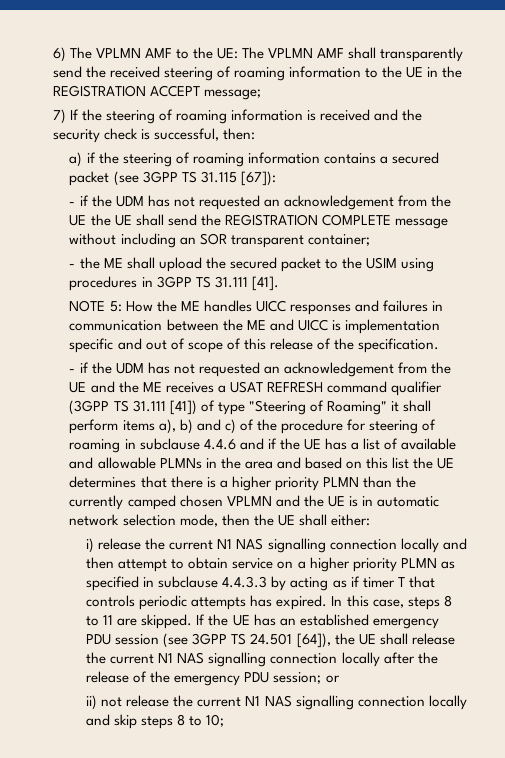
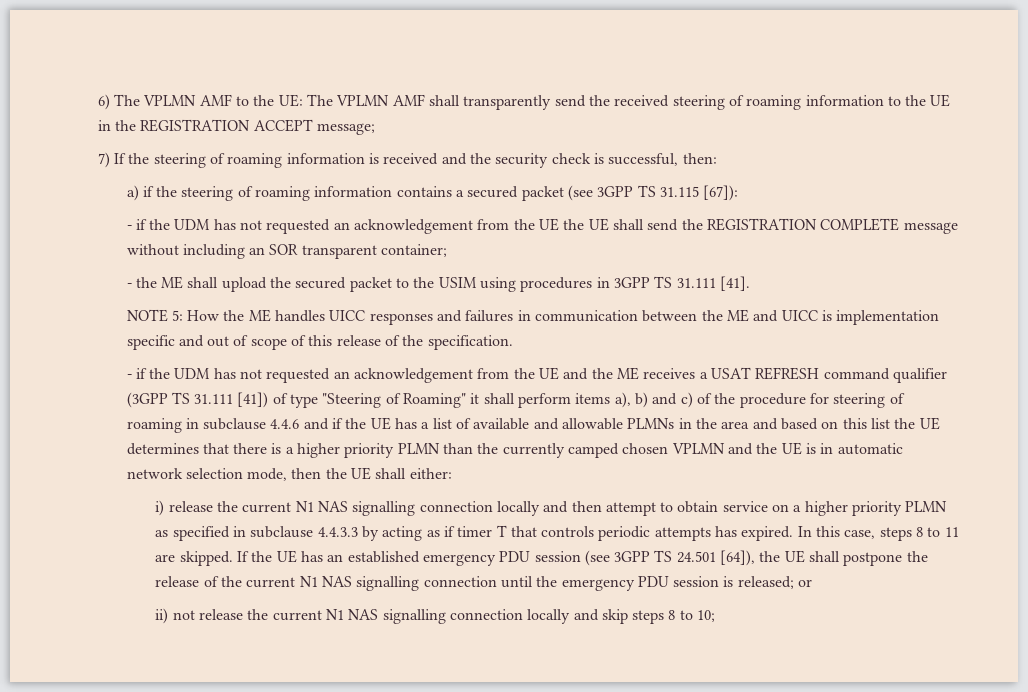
- If the UE has an established emergency PDU session (see 3GPP TS 24.501 [64]), the UE shall release the current N1 NAS signalling connection locally after the release of the emergency PDU session; or
+ If the UE has an established emergency PDU session (see 3GPP TS 24.501 [64]), the UE shall postpone the release of the current N1 NAS signalling connection until the emergency PDU session is released; or

